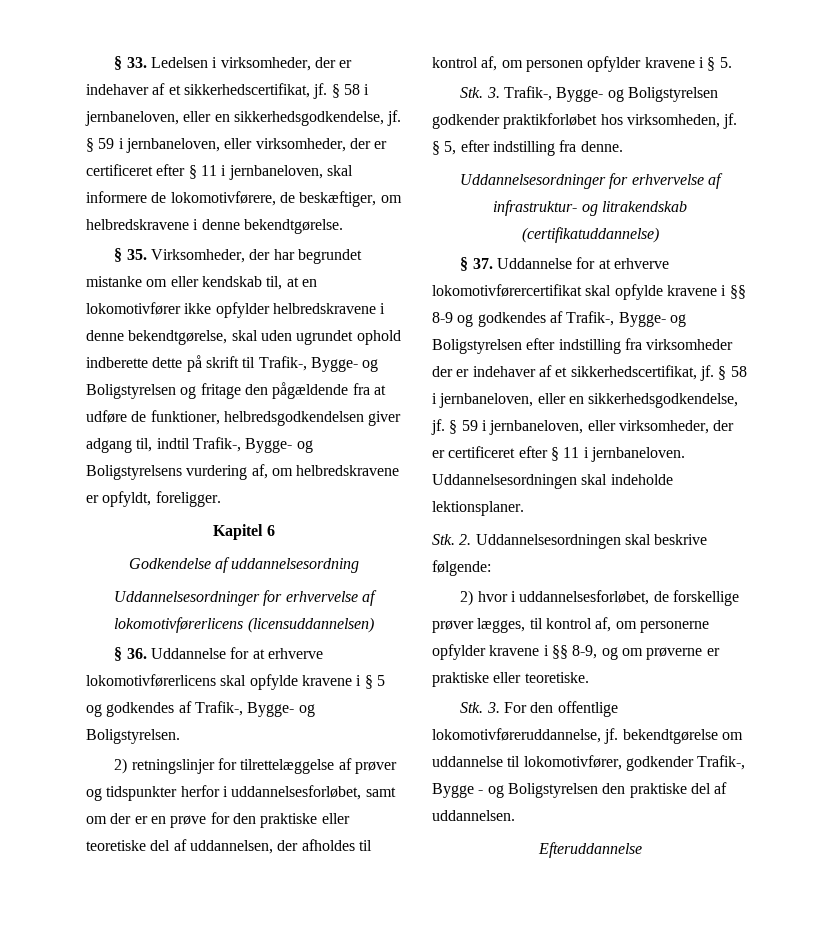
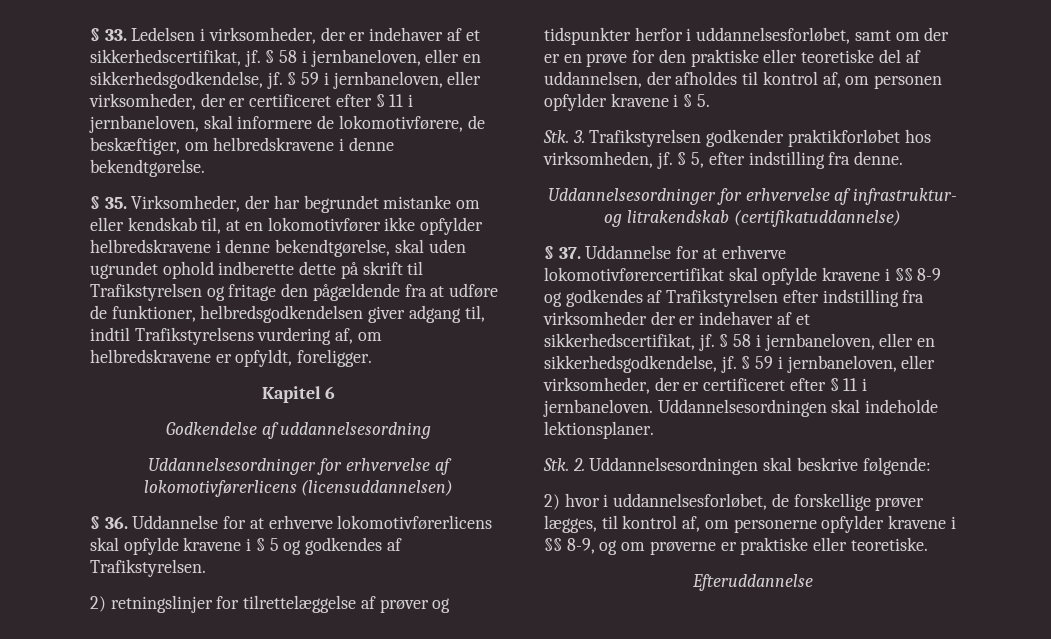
- § 35. Virksomheder, der har begrundet mistanke om eller kendskab til, at en lokomotivfører ikke opfylder helbredskravene i denne bekendtgørelse, skal uden ugrundet ophold indberette dette på skrift til Trafik-, Bygge- og Boligstyrelsen og fritage den pågældende fra at udføre de funktioner, helbredsgodkendelsen giver adgang til, indtil Trafik-, Bygge- og Boligstyrelsens vurdering af, om helbredskravene er opfyldt, foreligger.
+ § 35. Virksomheder, der har begrundet mistanke om eller kendskab til, at en lokomotivfører ikke opfylder helbredskravene i denne bekendtgørelse, skal uden ugrundet ophold indberette dette på skrift til Trafikstyrelsen og fritage den pågældende fra at udføre de funktioner, helbredsgodkendelsen giver adgang til, indtil Trafikstyrelsens vurdering af, om helbredskravene er opfyldt, foreligger.
- § 36. Uddannelse for at erhverve lokomotivførerlicens skal opfylde kravene i § 5 og godkendes af Trafik-, Bygge- og Boligstyrelsen.
+ § 36. Uddannelse for at erhverve lokomotivførerlicens skal opfylde kravene i § 5 og godkendes af Trafikstyrelsen.
- Stk. 3. Trafik-, Bygge- og Boligstyrelsen godkender praktikforløbet hos virksomheden, jf.
+ Stk. 3. Trafikstyrelsen godkender praktikforløbet hos virksomheden, jf.
- § 37. Uddannelse for at erhverve lokomotivførercertifikat skal opfylde kravene i §§ 8-9 og godkendes af Trafik-, Bygge- og Boligstyrelsen efter indstilling fra virksomheder der er indehaver af et sikkerhedscertifikat, jf.
+ § 37. Uddannelse for at erhverve lokomotivførercertifikat skal opfylde kravene i §§ 8-9 og godkendes af Trafikstyrelsen efter indstilling fra virksomheder der er indehaver af et sikkerhedscertifikat, jf.
- Stk. 3. For den offentlige lokomotivføreruddannelse, jf. bekendtgørelse om uddannelse til lokomotivfører, godkender Trafik-, Bygge - og Boligstyrelsen den praktiske del af uddannelsen.

